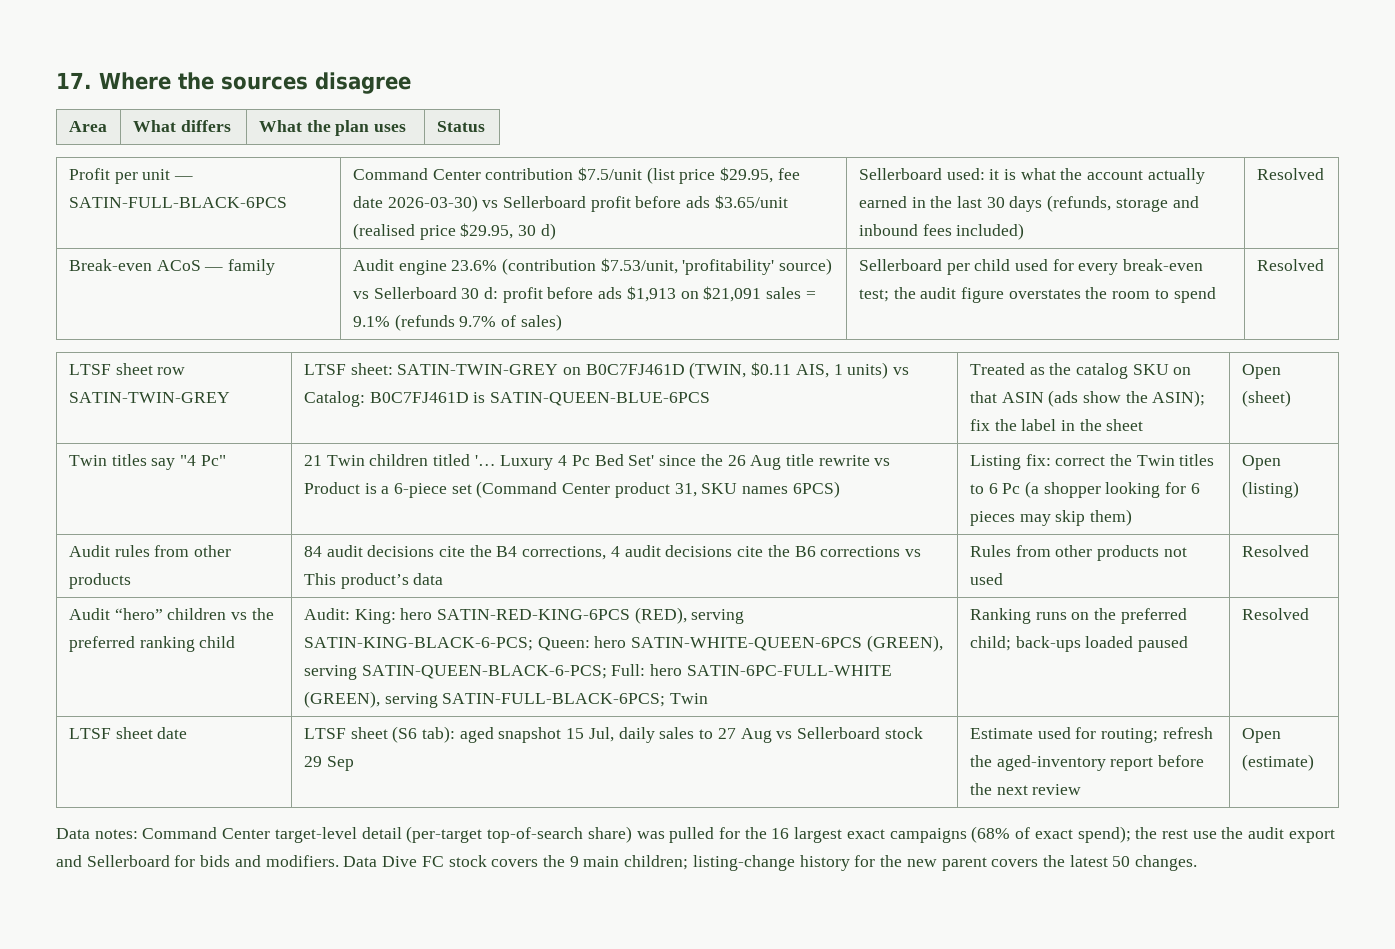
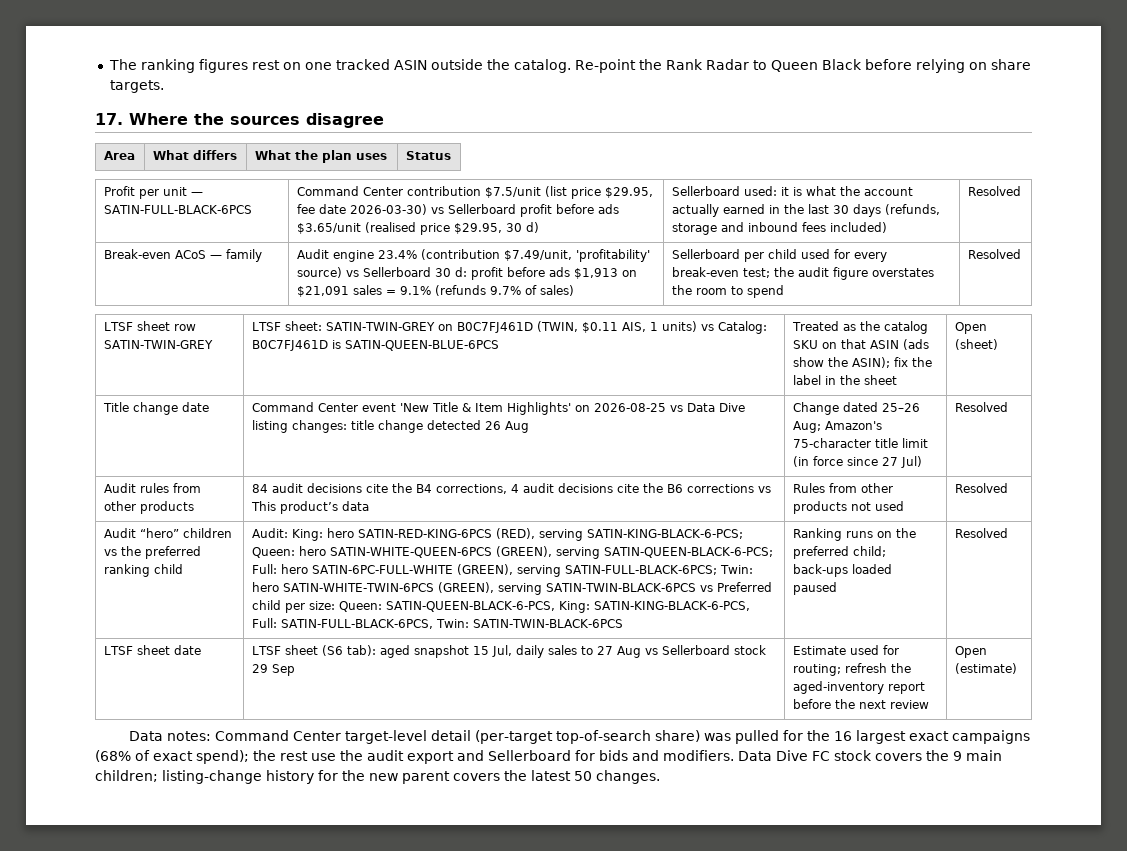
+ The ranking figures rest on one tracked ASIN outside the catalog. Re-point the Rank Radar to Queen Black before relying on share targets.
- Audit engine 23.6% (contribution $7.53/unit, 'profitability' source) vs Sellerboard 30 d: profit before ads $1,913 on $21,091 sales = 9.1% (refunds 9.7% of sales)
+ Audit engine 23.4% (contribution $7.49/unit, 'profitability' source) vs Sellerboard 30 d: profit before ads $1,913 on $21,091 sales = 9.1% (refunds 9.7% of sales)
- Twin titles say "4 Pc" | 21 Twin children titled '… Luxury 4 Pc Bed Set' since the 26 Aug title rewrite vs Product is a 6-piece set (Command Center product 31, SKU names 6PCS) | Listing fix: correct the Twin titles to 6 Pc (a shopper looking for 6 pieces may skip them) | Open (listing)
+ Title change date | Command Center event 'New Title & Item Highlights' on 2026-08-25 vs Data Dive listing changes: title change detected 26 Aug | Change dated 25–26 Aug; Amazon's 75-character title limit (in force since 27 Jul) | Resolved
- Audit: King: hero SATIN-RED-KING-6PCS (RED), serving SATIN-KING-BLACK-6-PCS; Queen: hero SATIN-WHITE-QUEEN-6PCS (GREEN), serving SATIN-QUEEN-BLACK-6-PCS; Full: hero SATIN-6PC-FULL-WHITE (GREEN), serving SATIN-FULL-BLACK-6PCS; Twin
+ Audit: King: hero SATIN-RED-KING-6PCS (RED), serving SATIN-KING-BLACK-6-PCS; Queen: hero SATIN-WHITE-QUEEN-6PCS (GREEN), serving SATIN-QUEEN-BLACK-6-PCS; Full: hero SATIN-6PC-FULL-WHITE (GREEN), serving SATIN-FULL-BLACK-6PCS; Twin: hero SATIN-WHITE-TWIN-6PCS (GREEN), serving SATIN-TWIN-BLACK-6PCS vs Preferred child per size: Queen: SATIN-QUEEN-BLACK-6-PCS, King: SATIN-KING-BLACK-6-PCS, Full: SATIN-FULL-BLACK-6PCS, Twin: SATIN-TWIN-BLACK-6PCS

